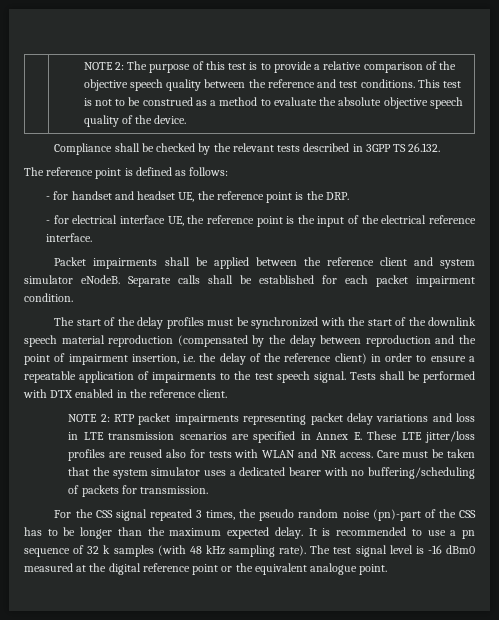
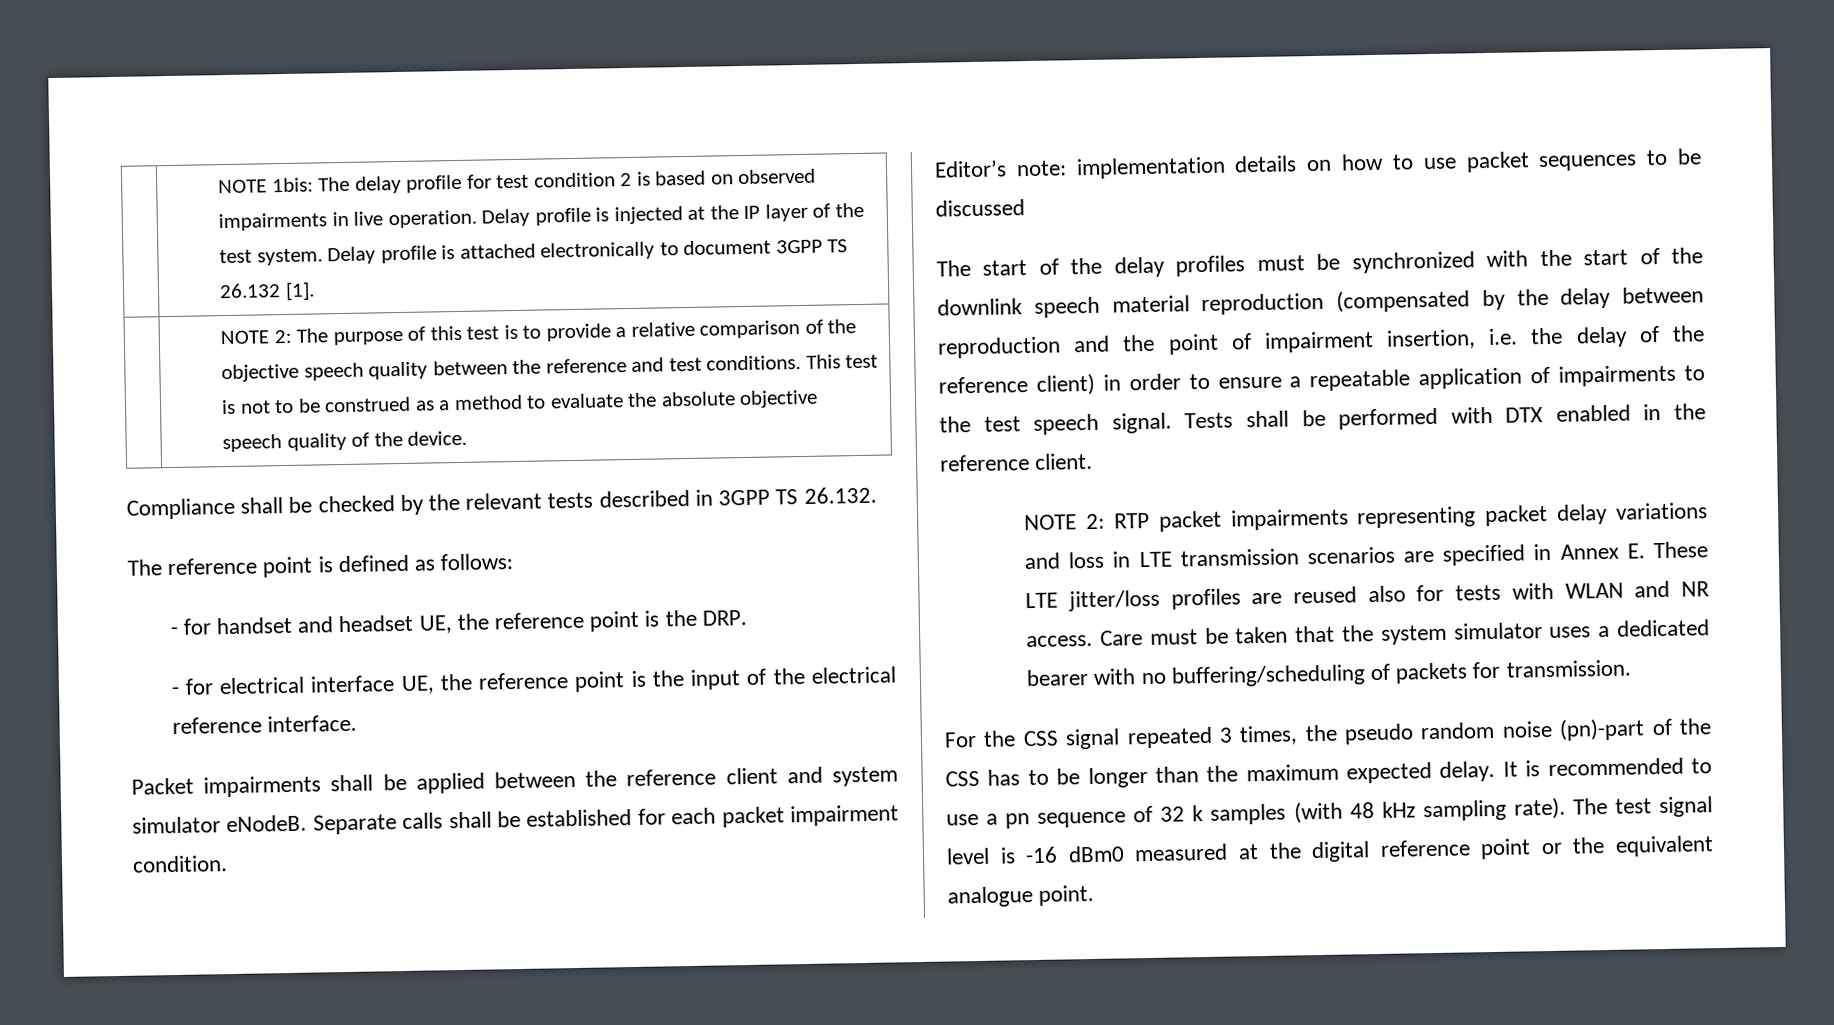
+ NOTE 1bis: The delay profile for test condition 2 is based on observed impairments in live operation. Delay profile is injected at the IP layer of the test system. Delay profile is attached electronically to document 3GPP TS 26.132 [1].
+ Editor’s note: implementation details on how to use packet sequences to be discussed

